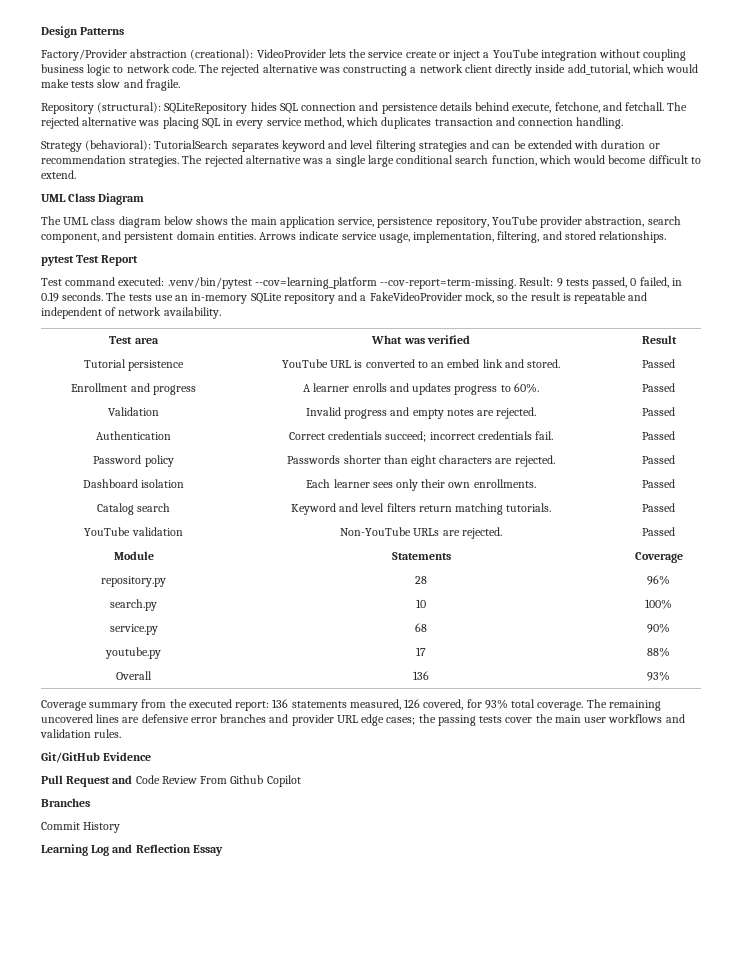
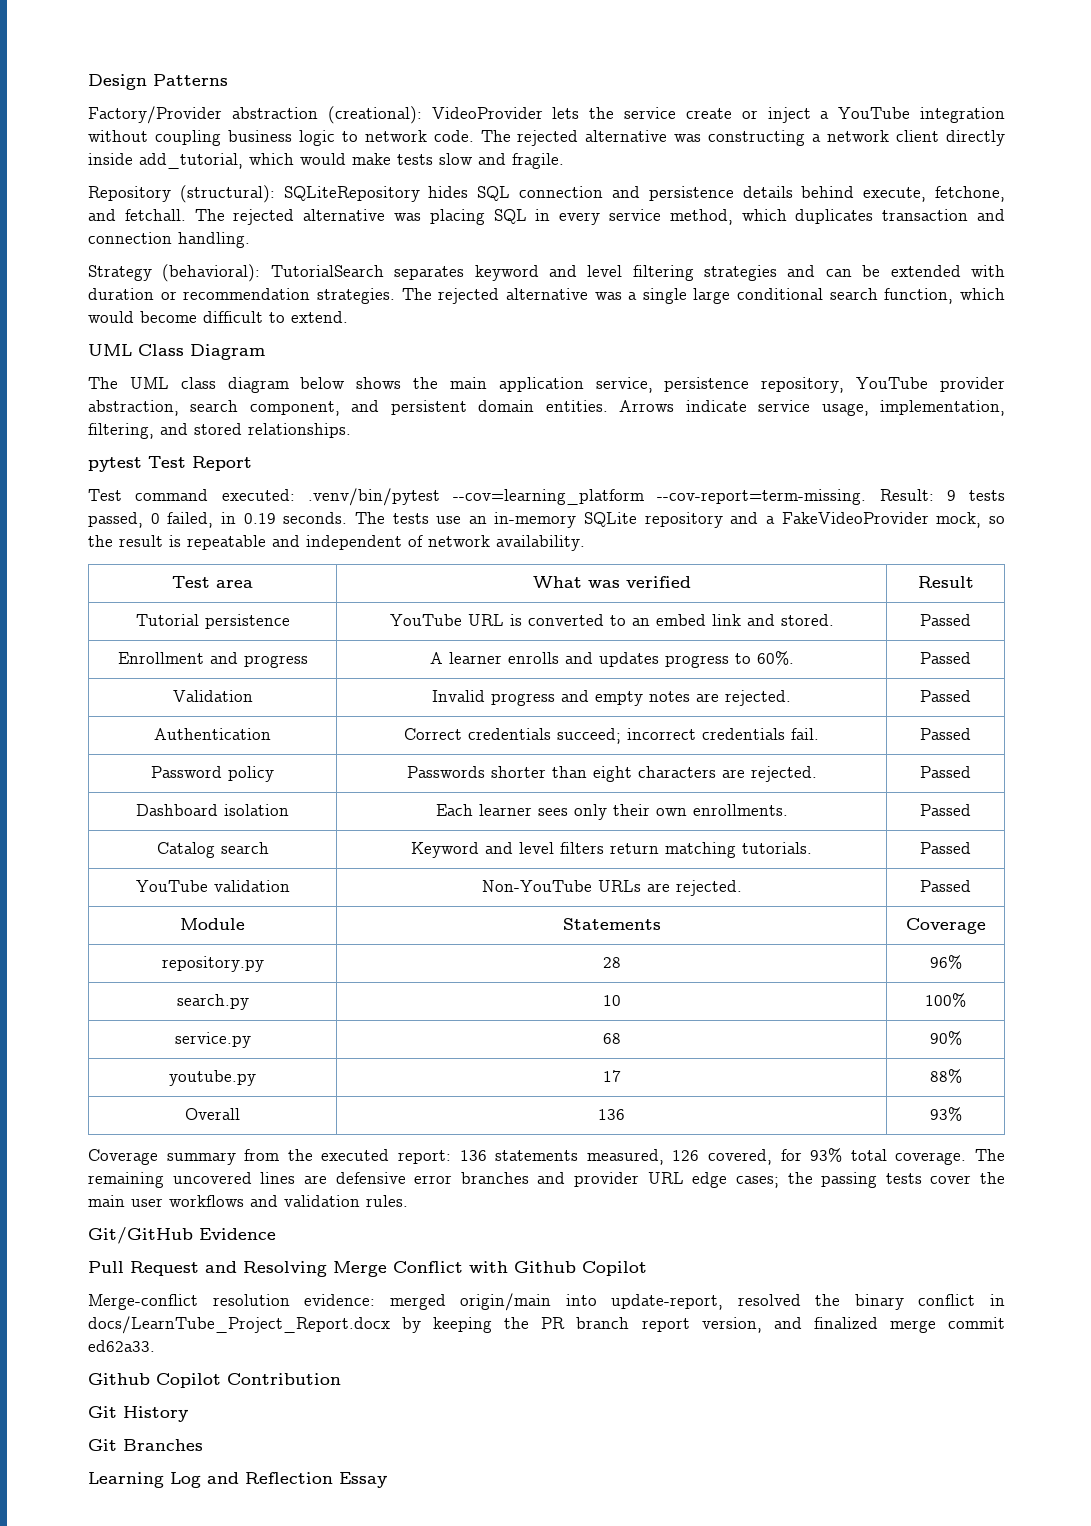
- Pull Request and Code Review From Github Copilot
- Branches
+ Pull Request and Resolving Merge Conflict with Github Copilot
+ Merge-conflict resolution evidence: merged origin/main into update-report, resolved the binary conflict in docs/LearnTube_Project_Report.docx by keeping the PR branch report version, and finalized merge commit ed62a33.
+ Github Copilot Contribution
+ Git History
+ Git Branches
- Commit History

